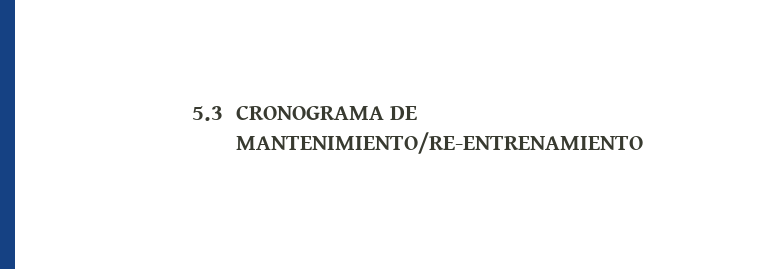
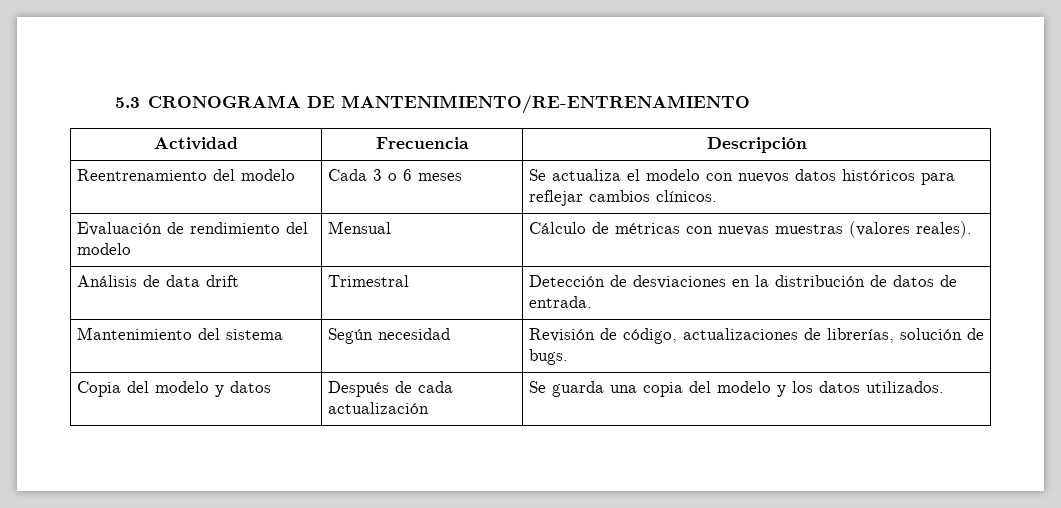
+ Actividad | Frecuencia | Descripción
+ Reentrenamiento del modelo | Cada 3 o 6 meses | Se actualiza el modelo con nuevos datos históricos para reflejar cambios clínicos.
+ Evaluación de rendimiento del modelo | Mensual | Cálculo de métricas con nuevas muestras (valores reales).
+ Análisis de data drift | Trimestral | Detección de desviaciones en la distribución de datos de entrada.
+ Mantenimiento del sistema | Según necesidad | Revisión de código, actualizaciones de librerías, solución de bugs.
+ Copia del modelo y datos | Después de cada actualización | Se guarda una copia del modelo y los datos utilizados.

